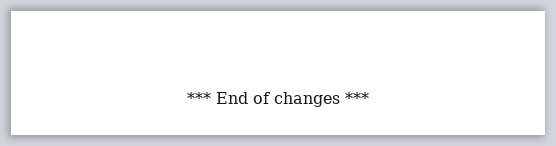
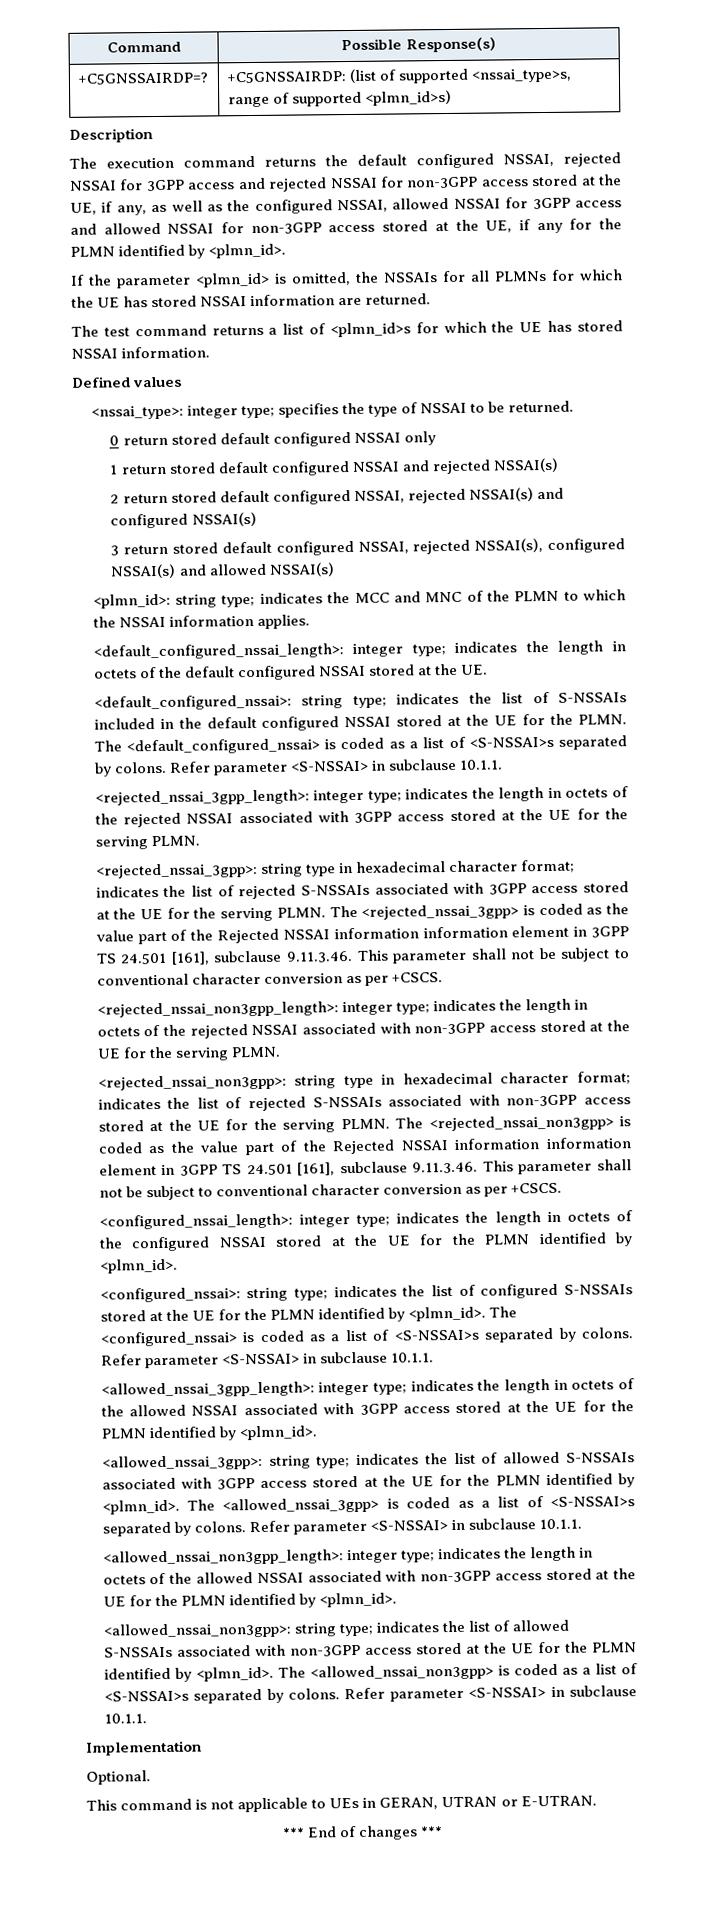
+ Command | Possible Response(s)
+ +C5GNSSAIRDP=? | +C5GNSSAIRDP: (list of supported <nssai_type>s, range of supported <plmn_id>s)
+ Description
+ The execution command returns the default configured NSSAI, rejected NSSAI for 3GPP access and rejected NSSAI for non-3GPP access stored at the UE, if any, as well as the configured NSSAI, allowed NSSAI for 3GPP access and allowed NSSAI for non-3GPP access stored at the UE, if any for the PLMN identified by <plmn_id>.
+ If the parameter <plmn_id> is omitted, the NSSAIs for all PLMNs for which the UE has stored NSSAI information are returned.
+ The test command returns a list of <plmn_id>s for which the UE has stored NSSAI information.
+ Defined values
+ <nssai_type>: integer type; specifies the type of NSSAI to be returned.
+ 0 return stored default configured NSSAI only
+ 1 return stored default configured NSSAI and rejected NSSAI(s)
+ 2 return stored default configured NSSAI, rejected NSSAI(s) and configured NSSAI(s)
+ 3 return stored default configured NSSAI, rejected NSSAI(s), configured NSSAI(s) and allowed NSSAI(s)
+ <plmn_id>: string type; indicates the MCC and MNC of the PLMN to which the NSSAI information applies.
+ <default_configured_nssai_length>: integer type; indicates the length in octets of the default configured NSSAI stored at the UE.
+ <default_configured_nssai>: string type; indicates the list of S-NSSAIs included in the default configured NSSAI stored at the UE for the PLMN. The <default_configured_nssai> is coded as a list of <S-NSSAI>s separated by colons. Refer parameter <S-NSSAI> in subclause 10.1.1.
+ <rejected_nssai_3gpp_length>: integer type; indicates the length in octets of the rejected NSSAI associated with 3GPP access stored at the UE for the serving PLMN.
+ <rejected_nssai_3gpp>: string type in hexadecimal character format; indicates the list of rejected S-NSSAIs associated with 3GPP access stored at the UE for the serving PLMN. The <rejected_nssai_3gpp> is coded as the value part of the Rejected NSSAI information information element in 3GPP TS 24.501 [161], subclause 9.11.3.46. This parameter shall not be subject to conventional character conversion as per +CSCS.
+ <rejected_nssai_non3gpp_length>: integer type; indicates the length in octets of the rejected NSSAI associated with non-3GPP access stored at the UE for the serving PLMN.
+ <rejected_nssai_non3gpp>: string type in hexadecimal character format; indicates the list of rejected S-NSSAIs associated with non-3GPP access stored at the UE for the serving PLMN. The <rejected_nssai_non3gpp> is coded as the value part of the Rejected NSSAI information information element in 3GPP TS 24.501 [161], subclause 9.11.3.46. This parameter shall not be subject to conventional character conversion as per +CSCS.
+ <configured_nssai_length>: integer type; indicates the length in octets of the configured NSSAI stored at the UE for the PLMN identified by <plmn_id>.
+ <configured_nssai>: string type; indicates the list of configured S-NSSAIs stored at the UE for the PLMN identified by <plmn_id>. The <configured_nssai> is coded as a list of <S-NSSAI>s separated by colons. Refer parameter <S-NSSAI> in subclause 10.1.1.
+ <allowed_nssai_3gpp_length>: integer type; indicates the length in octets of the allowed NSSAI associated with 3GPP access stored at the UE for the PLMN identified by <plmn_id>.
+ <allowed_nssai_3gpp>: string type; indicates the list of allowed S-NSSAIs associated with 3GPP access stored at the UE for the PLMN identified by <plmn_id>. The <allowed_nssai_3gpp> is coded as a list of <S-NSSAI>s separated by colons. Refer parameter <S-NSSAI> in subclause 10.1.1.
+ <allowed_nssai_non3gpp_length>: integer type; indicates the length in octets of the allowed NSSAI associated with non-3GPP access stored at the UE for the PLMN identified by <plmn_id>.
+ <allowed_nssai_non3gpp>: string type; indicates the list of allowed S-NSSAIs associated with non-3GPP access stored at the UE for the PLMN identified by <plmn_id>. The <allowed_nssai_non3gpp> is coded as a list of <S-NSSAI>s separated by colons. Refer parameter <S-NSSAI> in subclause 10.1.1.
+ Implementation
+ Optional.
+ This command is not applicable to UEs in GERAN, UTRAN or E-UTRAN.

